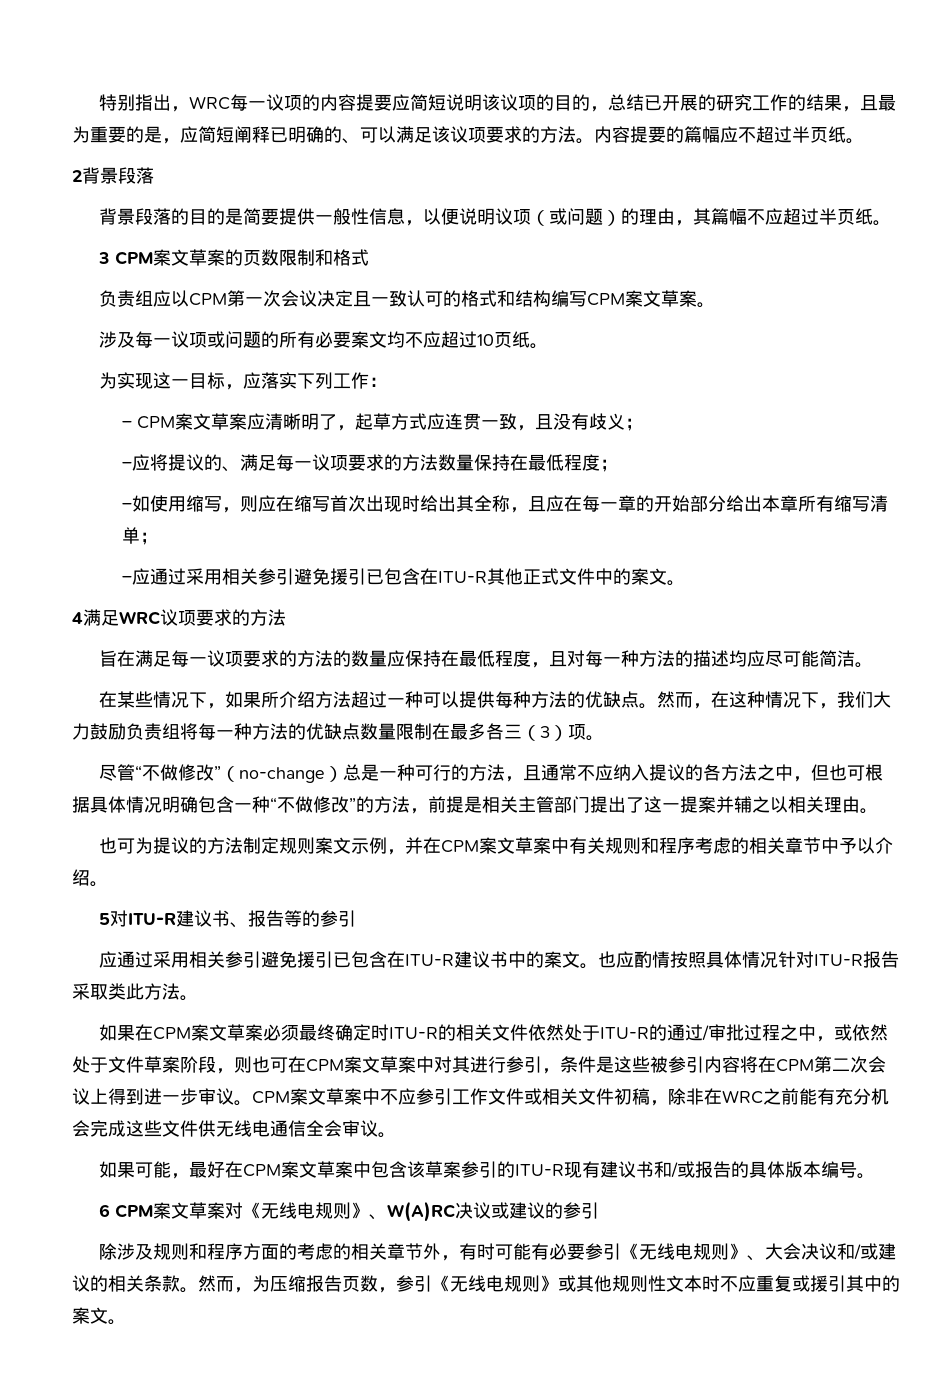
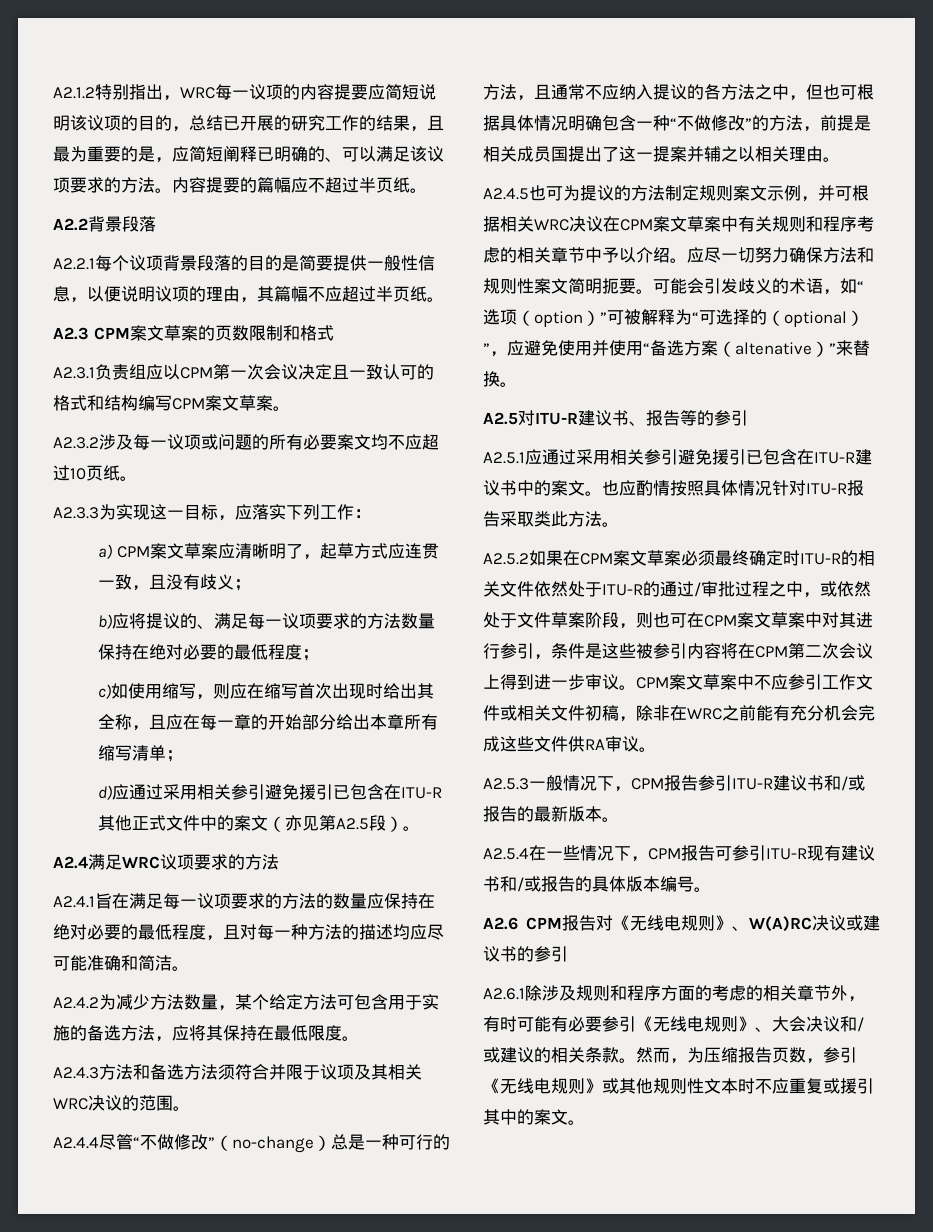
- 特别指出，WRC每一议项的内容提要应简短说明该议项的目的，总结已开展的研究工作的结果，且最为重要的是，应简短阐释已明确的、可以满足该议项要求的方法。
+ A2.1.2特别指出，WRC每一议项的内容提要应简短说明该议项的目的，总结已开展的研究工作的结果，且最为重要的是，应简短阐释已明确的、可以满足该议项要求的方法。
- 2背景段落
+ A2.2背景段落
- 背景段落的目的是简要提供一般性信息，以便说明议项（或问题）的理由，其篇幅不应超过半页纸。
+ A2.2.1每个议项背景段落的目的是简要提供一般性信息，以便说明议项的理由，其篇幅不应超过半页纸。
- 3 CPM案文草案的页数限制和格式
+ A2.3 CPM案文草案的页数限制和格式
- 负责组应以CPM第一次会议决定且一致认可的格式和结构编写CPM案文草案。
+ A2.3.1负责组应以CPM第一次会议决定且一致认可的格式和结构编写CPM案文草案。
- 涉及每一议项或问题的所有必要案文均不应超过10页纸。
+ A2.3.2涉及每一议项或问题的所有必要案文均不应超过10页纸。
- 为实现这一目标，应落实下列工作：
+ A2.3.3为实现这一目标，应落实下列工作：
- – CPM案文草案应清晰明了，起草方式应连贯一致，且没有歧义；
+ a) CPM案文草案应清晰明了，起草方式应连贯一致，且没有歧义；
- –应将提议的、满足每一议项要求的方法数量保持在最低程度；
+ b)应将提议的、满足每一议项要求的方法数量保持在绝对必要的最低程度；
- –如使用缩写，则应在缩写首次出现时给出其全称，且应在每一章的开始部分给出本章所有缩写清单；
+ c)如使用缩写，则应在缩写首次出现时给出其全称，且应在每一章的开始部分给出本章所有缩写清单；
- –应通过采用相关参引避免援引已包含在ITU-R其他正式文件中的案文。
- 4满足WRC议项要求的方法
+ d)应通过采用相关参引避免援引已包含在ITU-R其他正式文件中的案文（亦见第A2.5段）。
+ A2.4满足WRC议项要求的方法
- 旨在满足每一议项要求的方法的数量应保持在最低程度，且对每一种方法的描述均应尽可能简洁。
+ A2.4.1旨在满足每一议项要求的方法的数量应保持在绝对必要的最低程度，且对每一种方法的描述均应尽可能准确和简洁。
- 在某些情况下，如果所介绍方法超过一种可以提供每种方法的优缺点。然而，在这种情况下，我们大力鼓励负责组将每一种方法的优缺点数量限制在最多各三（3）项。
- 尽管“不做修改”（no-change）总是一种可行的方法，且通常不应纳入提议的各方法之中，但也可根据具体情况明确包含一种“不做修改”的方法，前提是相关主管部门提出了这一提案并辅之以相关理由。
+ A2.4.2为减少方法数量，某个给定方法可包含用于实施的备选方法，应将其保持在最低限度。
+ A2.4.3方法和备选方法须符合并限于议项及其相关WRC决议的范围。
+ A2.4.4尽管“不做修改”（no-change）总是一种可行的方法，且通常不应纳入提议的各方法之中，但也可根据具体情况明确包含一种“不做修改”的方法，前提是相关成员国提出了这一提案并辅之以相关理由。
- 也可为提议的方法制定规则案文示例，并在CPM案文草案中有关规则和程序考虑的相关章节中予以介绍。
- 5对ITU-R建议书、报告等的参引
+ A2.4.5也可为提议的方法制定规则案文示例，并可根据相关WRC决议在CPM案文草案中有关规则和程序考虑的相关章节中予以介绍。应尽一切努力确保方法和规则性案文简明扼要。可能会引发歧义的术语，如“选项（option）”可被解释为“可选择的（optional）”，应避免使用并使用“备选方案（altenative）”来替换。
+ A2.5对ITU-R建议书、报告等的参引
- 应通过采用相关参引避免援引已包含在ITU-R建议书中的案文。
+ A2.5.1应通过采用相关参引避免援引已包含在ITU-R建议书中的案文。
- 如果在CPM案文草案必须最终确定时ITU-R的相关文件依然处于ITU-R的通过/审批过程之中，或依然处于文件草案阶段，则也可在CPM案文草案中对其进行参引，条件是这些被参引内容将在CPM第二次会议上得到进一步审议。
+ A2.5.2如果在CPM案文草案必须最终确定时ITU-R的相关文件依然处于ITU-R的通过/审批过程之中，或依然处于文件草案阶段，则也可在CPM案文草案中对其进行参引，条件是这些被参引内容将在CPM第二次会议上得到进一步审议。
- CPM案文草案中不应参引工作文件或相关文件初稿，除非在WRC之前能有充分机会完成这些文件供无线电通信全会审议。
- 如果可能，最好在CPM案文草案中包含该草案参引的ITU-R现有建议书和/或报告的具体版本编号。
+ CPM案文草案中不应参引工作文件或相关文件初稿，除非在WRC之前能有充分机会完成这些文件供RA审议。
+ A2.5.3一般情况下，CPM报告参引ITU-R建议书和/或报告的最新版本。
+ A2.5.4在一些情况下，CPM报告可参引ITU-R现有建议书和/或报告的具体版本编号。
- 6 CPM案文草案对《无线电规则》、W(A)RC决议或建议的参引
- 除涉及规则和程序方面的考虑的相关章节外，有时可能有必要参引《无线电规则》、大会决议和/或建议的相关条款。
+ A2.6 CPM报告对《无线电规则》、W(A)RC决议或建议书的参引
+ A2.6.1除涉及规则和程序方面的考虑的相关章节外，有时可能有必要参引《无线电规则》、大会决议和/或建议的相关条款。

